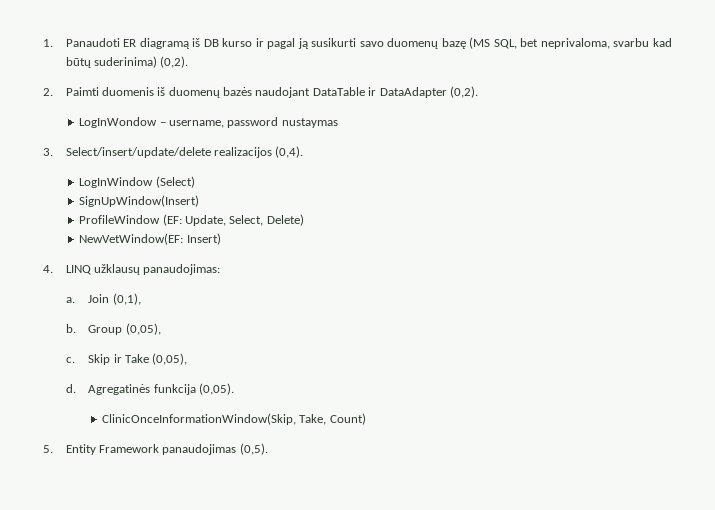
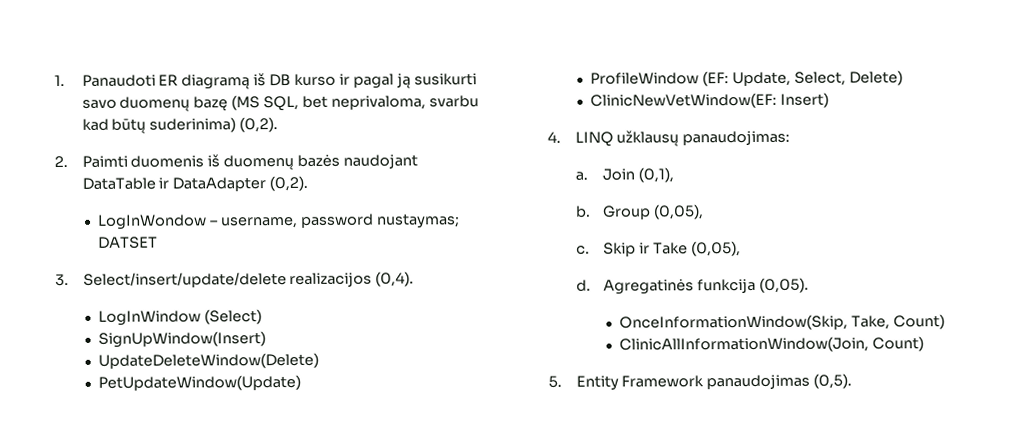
- LogInWondow – username, password nustaymas
+ LogInWondow – username, password nustaymas; DATSET
+ UpdateDeleteWindow(Delete)
+ PetUpdateWindow(Update)
- NewVetWindow(EF: Insert)
+ ClinicNewVetWindow(EF: Insert)
- ClinicOnceInformationWindow(Skip, Take, Count)
+ OnceInformationWindow(Skip, Take, Count)
+ ClinicAllInformationWindow(Join, Count)

